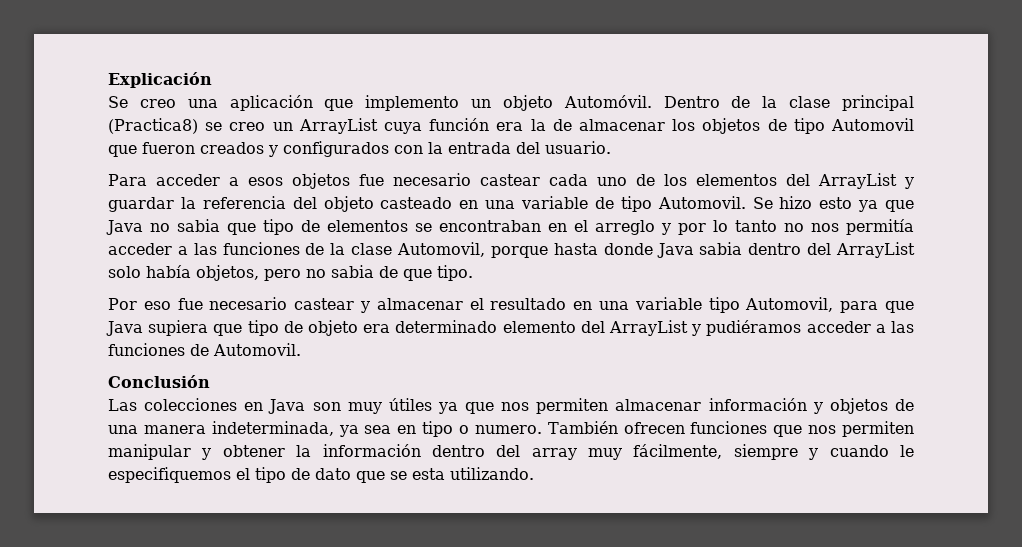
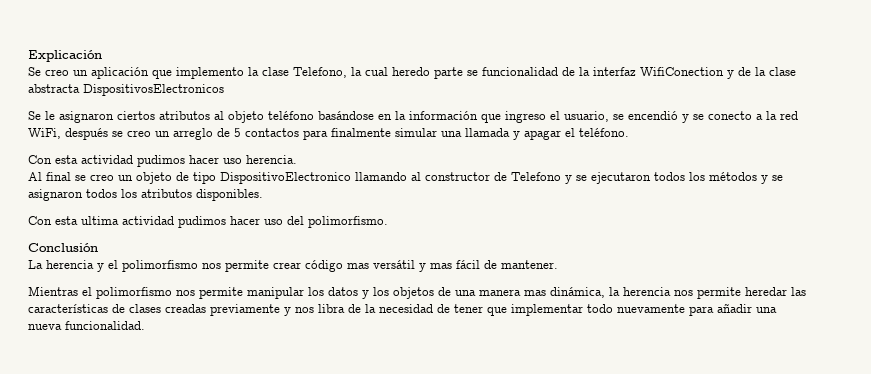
- Se creo una aplicación que implemento un objeto Automóvil. Dentro de la clase principal (Practica8) se creo un ArrayList cuya función era la de almacenar los objetos de tipo Automovil que fueron creados y configurados con la entrada del usuario.
- Para acceder a esos objetos fue necesario castear cada uno de los elementos del ArrayList y guardar la referencia del objeto casteado en una variable de tipo Automovil. Se hizo esto ya que Java no sabia que tipo de elementos se encontraban en el arreglo y por lo tanto no nos permitía acceder a las funciones de la clase Automovil, porque hasta donde Java sabia dentro del ArrayList solo había objetos, pero no sabia de que tipo.
- Por eso fue necesario castear y almacenar el resultado en una variable tipo Automovil, para que Java supiera que tipo de objeto era determinado elemento del ArrayList y pudiéramos acceder a las funciones de Automovil.
+ Se creo un aplicación que implemento la clase Telefono, la cual heredo parte se funcionalidad de la interfaz WifiConection y de la clase abstracta DispositivosElectronicos
+ Se le asignaron ciertos atributos al objeto teléfono basándose en la información que ingreso el usuario, se encendió y se conecto a la red WiFi, después se creo un arreglo de 5 contactos para finalmente simular una llamada y apagar el teléfono.
+ Con esta actividad pudimos hacer uso herencia.
+ Al final se creo un objeto de tipo DispositivoElectronico llamando al constructor de Telefono y se ejecutaron todos los métodos y se asignaron todos los atributos disponibles.
+ Con esta ultima actividad pudimos hacer uso del polimorfismo.
  Conclusión
- Las colecciones en Java son muy útiles ya que nos permiten almacenar información y objetos de una manera indeterminada, ya sea en tipo o numero. También ofrecen funciones que nos permiten manipular y obtener la información dentro del array muy fácilmente, siempre y cuando le especifiquemos el tipo de dato que se esta utilizando.
+ La herencia y el polimorfismo nos permite crear código mas versátil y mas fácil de mantener.
+ Mientras el polimorfismo nos permite manipular los datos y los objetos de una manera mas dinámica, la herencia nos permite heredar las características de clases creadas previamente y nos libra de la necesidad de tener que implementar todo nuevamente para añadir una nueva funcionalidad.

